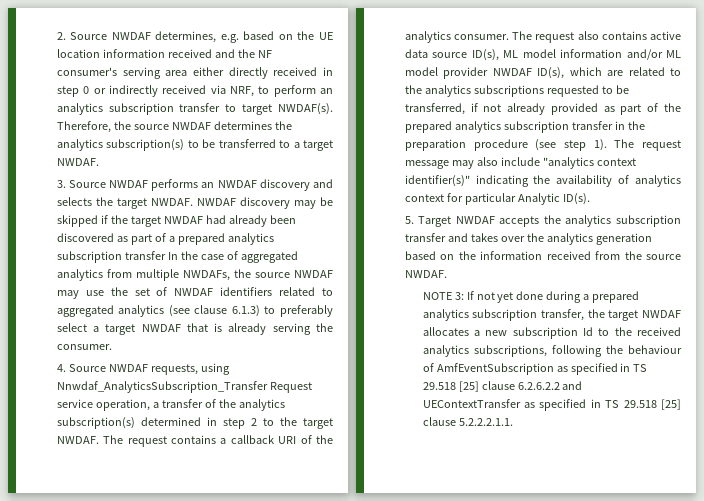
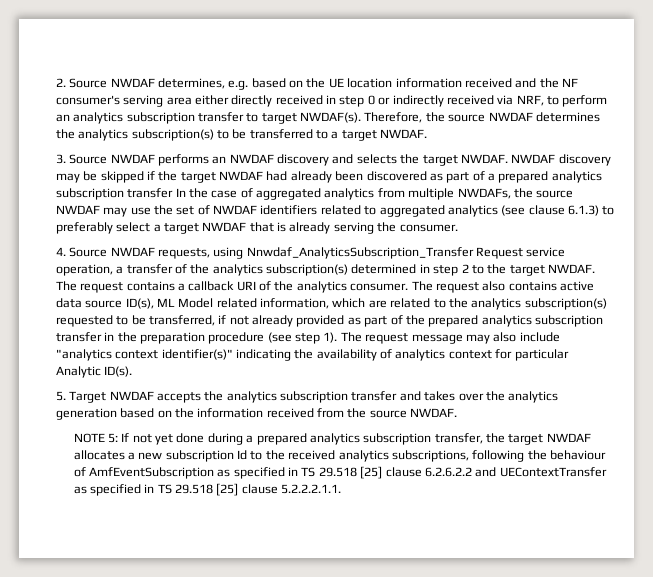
- The request also contains active data source ID(s), ML model information and/or ML model provider NWDAF ID(s), which are related to the analytics subscriptions requested to be transferred, if not already provided as part of the prepared analytics subscription transfer in the preparation procedure (see step 1).
+ The request also contains active data source ID(s), ML Model related information, which are related to the analytics subscription(s) requested to be transferred, if not already provided as part of the prepared analytics subscription transfer in the preparation procedure (see step 1).
- NOTE 3: If not yet done during a prepared analytics subscription transfer, the target NWDAF allocates a new subscription Id to the received analytics subscriptions, following the behaviour of AmfEventSubscription as specified in TS 29.518 [25] clause 6.2.6.2.2 and UEContextTransfer as specified in TS 29.518 [25] clause 5.2.2.2.1.1.
+ NOTE 5: If not yet done during a prepared analytics subscription transfer, the target NWDAF allocates a new subscription Id to the received analytics subscriptions, following the behaviour of AmfEventSubscription as specified in TS 29.518 [25] clause 6.2.6.2.2 and UEContextTransfer as specified in TS 29.518 [25] clause 5.2.2.2.1.1.

